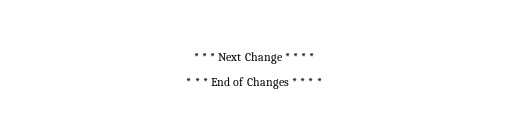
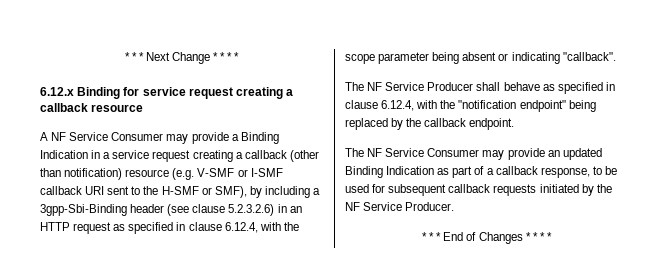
+ 6.12.x Binding for service request creating a callback resource
+ A NF Service Consumer may provide a Binding Indication in a service request creating a callback (other than notification) resource (e.g. V-SMF or I-SMF callback URI sent to the H-SMF or SMF), by including a 3gpp-Sbi-Binding header (see clause 5.2.3.2.6) in an HTTP request as specified in clause 6.12.4, with the scope parameter being absent or indicating "callback".
+ The NF Service Producer shall behave as specified in clause 6.12.4, with the "notification endpoint" being replaced by the callback endpoint.
+ The NF Service Consumer may provide an updated Binding Indication as part of a callback response, to be used for subsequent callback requests initiated by the NF Service Producer.

